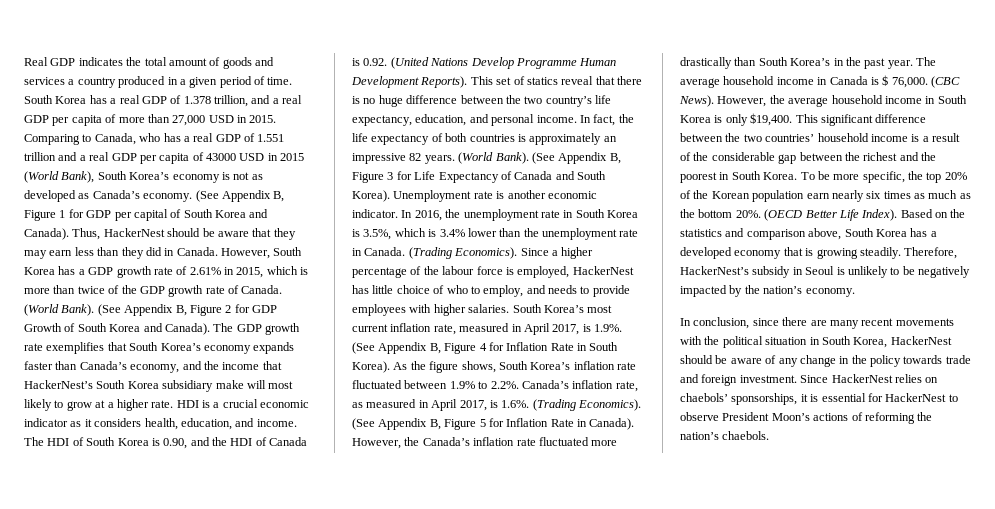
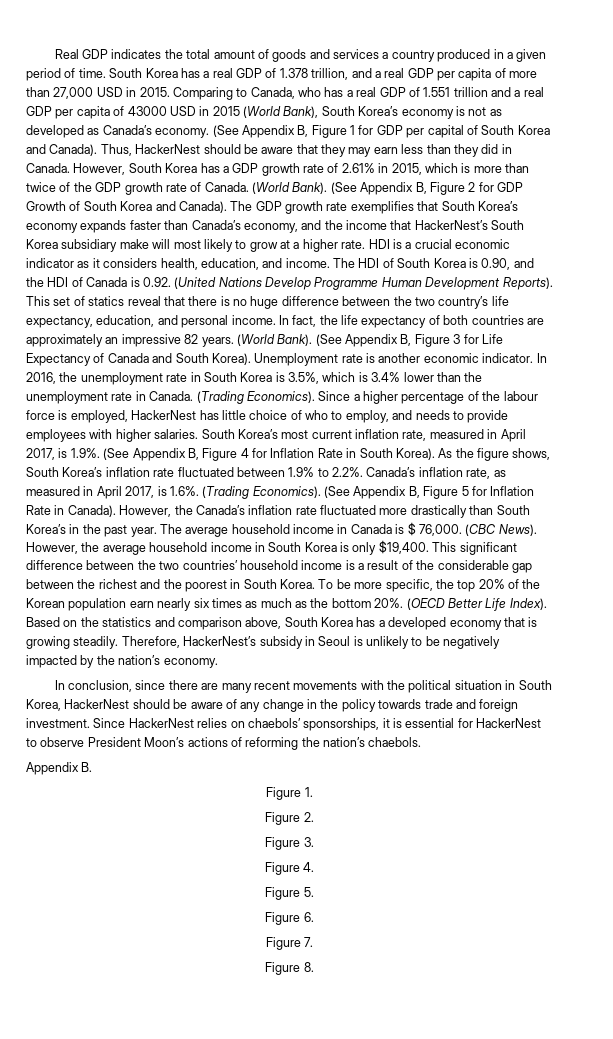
- In fact, the life expectancy of both countries is approximately an impressive 82 years.
+ In fact, the life expectancy of both countries are approximately an impressive 82 years.
+ Appendix B.
+ Figure 1.
+ Figure 2.
+ Figure 3.
+ Figure 4.
+ Figure 5.
+ Figure 6.
+ Figure 7.
+ Figure 8.

